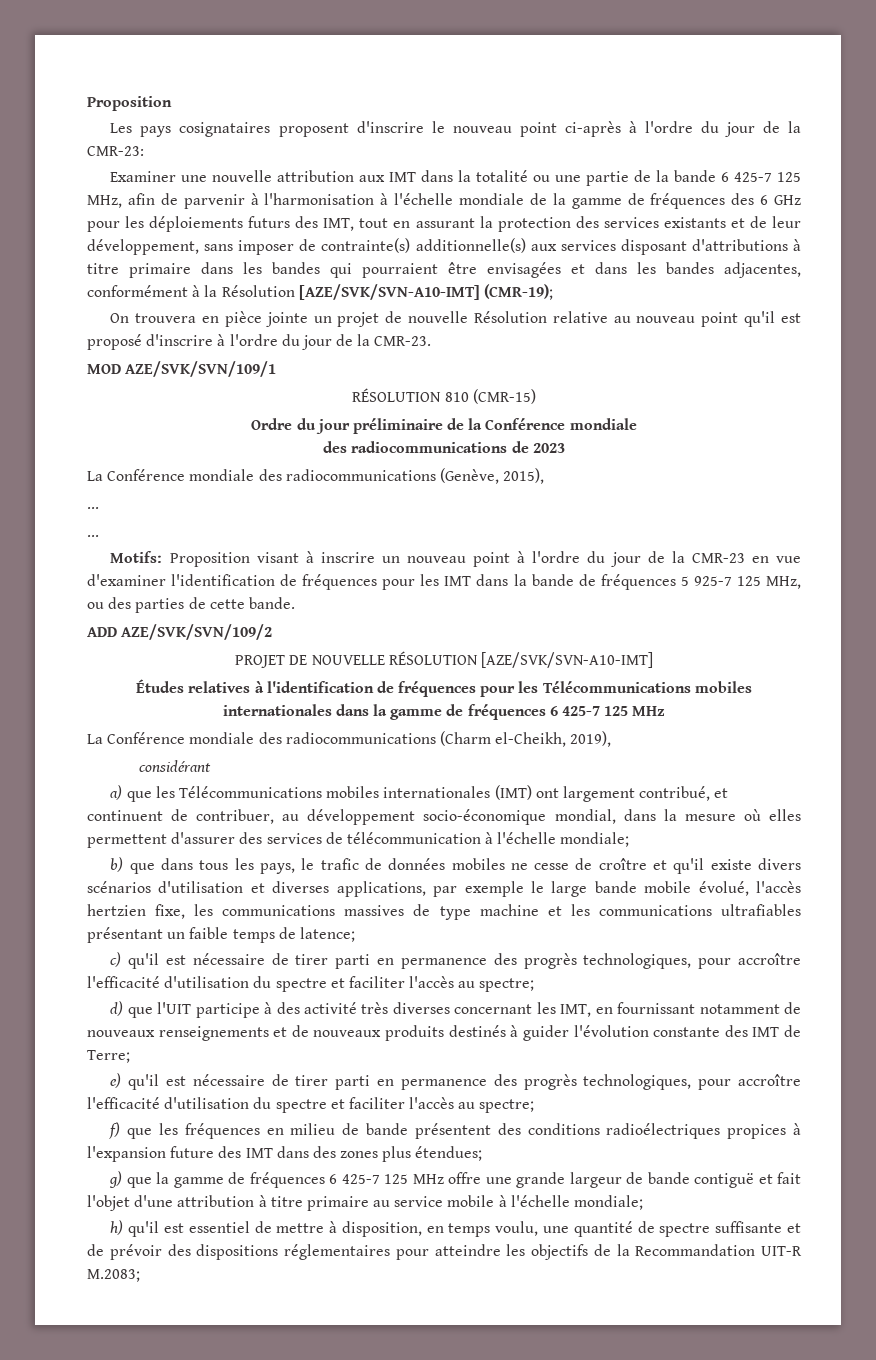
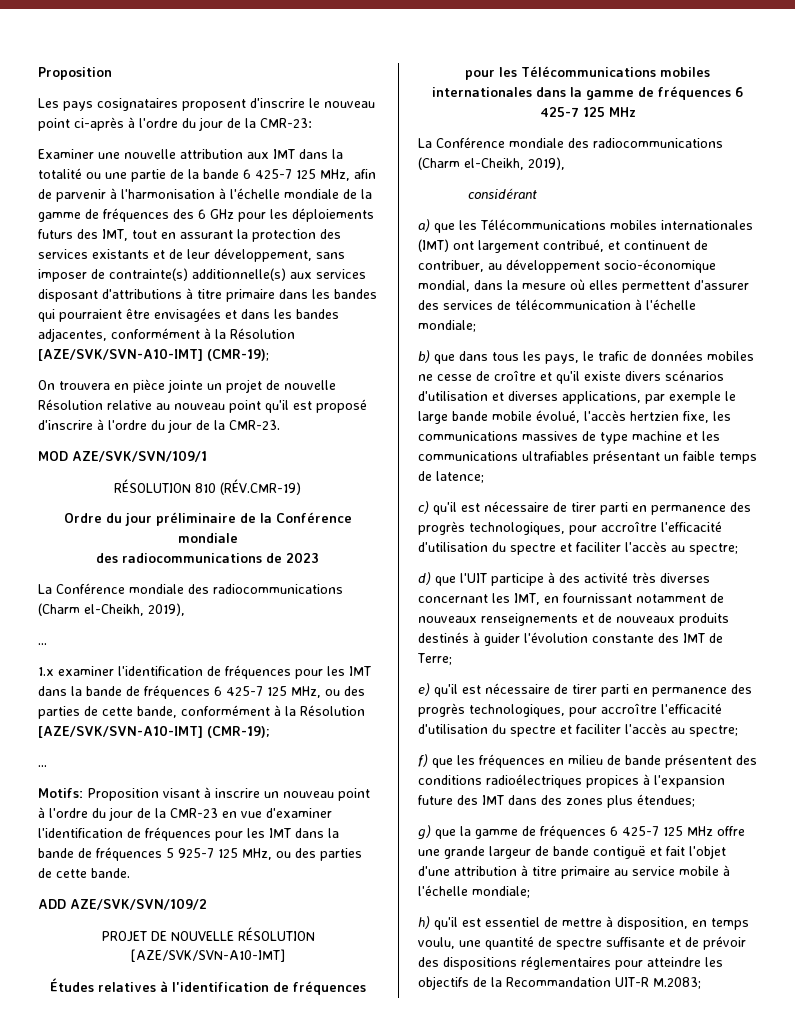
- RÉSOLUTION 810 (CMR-15)
+ RÉSOLUTION 810 (RÉV.CMR-19)
  des radiocommunications de 2023
- La Conférence mondiale des radiocommunications (Genève, 2015),
+ La Conférence mondiale des radiocommunications (Charm el-Cheikh, 2019),
  ...
+ 1.x examiner l'identification de fréquences pour les IMT dans la bande de fréquences 6 425-7 125 MHz, ou des parties de cette bande, conformément à la Résolution [AZE/SVK/SVN-A10-IMT] (CMR-19);

